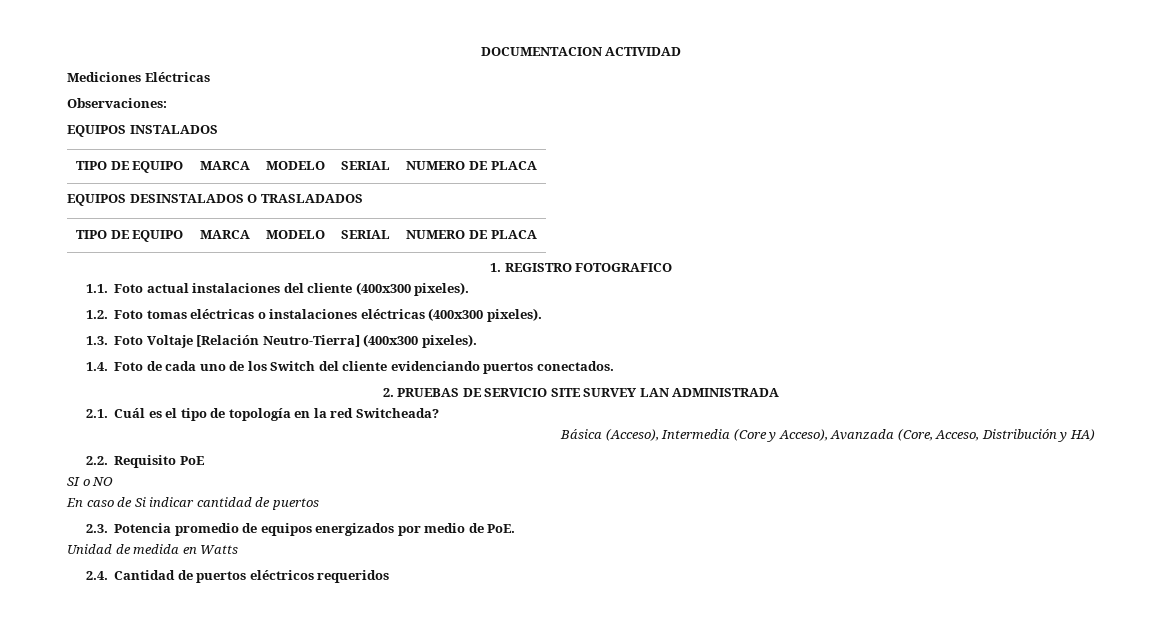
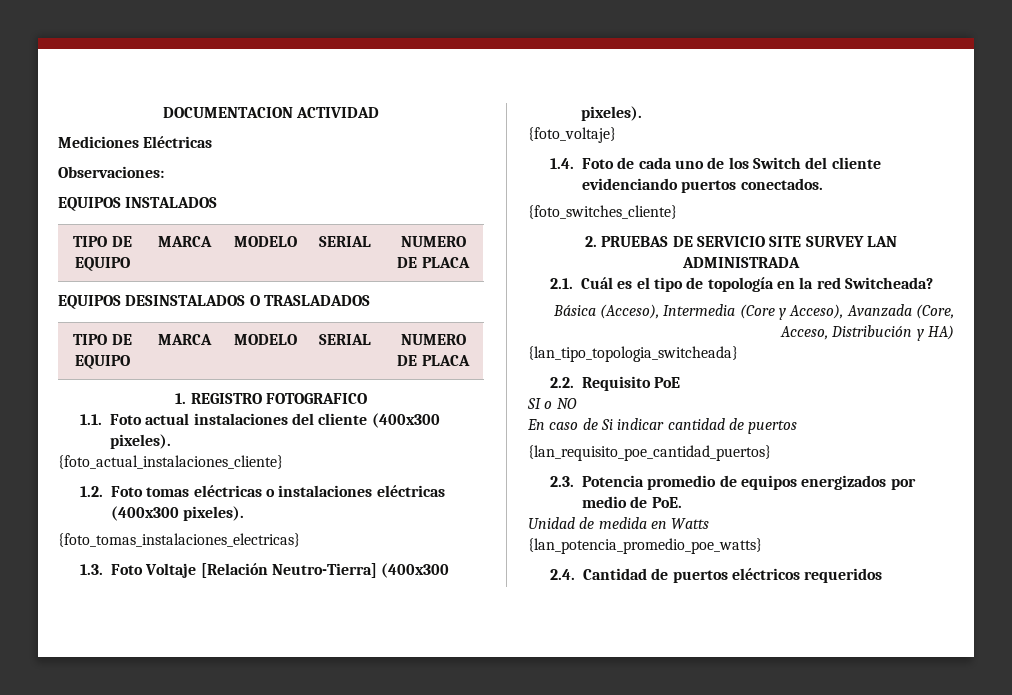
+ {foto_actual_instalaciones_cliente}
+ {foto_tomas_instalaciones_electricas}
+ {foto_voltaje}
+ {foto_switches_cliente}
+ {lan_tipo_topologia_switcheada}
+ {lan_requisito_poe_cantidad_puertos}
+ {lan_potencia_promedio_poe_watts}

